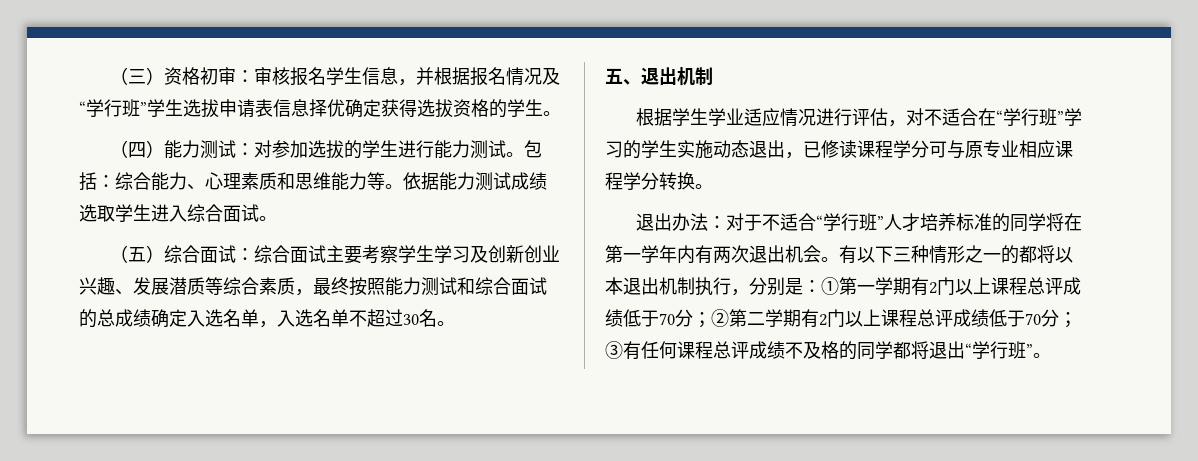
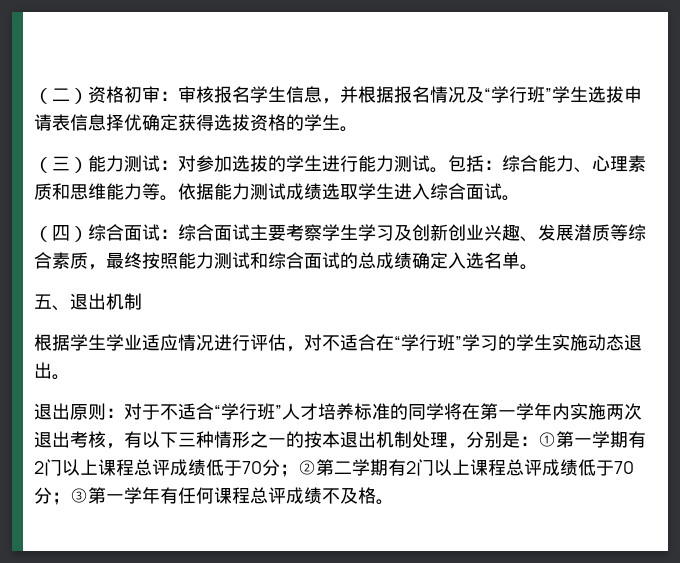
- （三）资格初审：审核报名学生信息，并根据报名情况及“学行班”学生选拔申请表信息择优确定获得选拔资格的学生。
+ （二）资格初审：审核报名学生信息，并根据报名情况及“学行班”学生选拔申请表信息择优确定获得选拔资格的学生。
- （四）能力测试：对参加选拔的学生进行能力测试。
+ （三）能力测试：对参加选拔的学生进行能力测试。
- （五）综合面试：综合面试主要考察学生学习及创新创业兴趣、发展潜质等综合素质，最终按照能力测试和综合面试的总成绩确定入选名单，入选名单不超过30名。
+ （四）综合面试：综合面试主要考察学生学习及创新创业兴趣、发展潜质等综合素质，最终按照能力测试和综合面试的总成绩确定入选名单。
- 根据学生学业适应情况进行评估，对不适合在“学行班”学习的学生实施动态退出，已修读课程学分可与原专业相应课程学分转换。
+ 根据学生学业适应情况进行评估，对不适合在“学行班”学习的学生实施动态退出。
- 退出办法：对于不适合“学行班”人才培养标准的同学将在第一学年内有两次退出机会。有以下三种情形之一的都将以本退出机制执行，分别是：①第一学期有2门以上课程总评成绩低于70分；②第二学期有2门以上课程总评成绩低于70分；③有任何课程总评成绩不及格的同学都将退出“学行班”。
+ 退出原则：对于不适合“学行班”人才培养标准的同学将在第一学年内实施两次退出考核，有以下三种情形之一的按本退出机制处理，分别是：①第一学期有2门以上课程总评成绩低于70分；②第二学期有2门以上课程总评成绩低于70分；③第一学年有任何课程总评成绩不及格。

